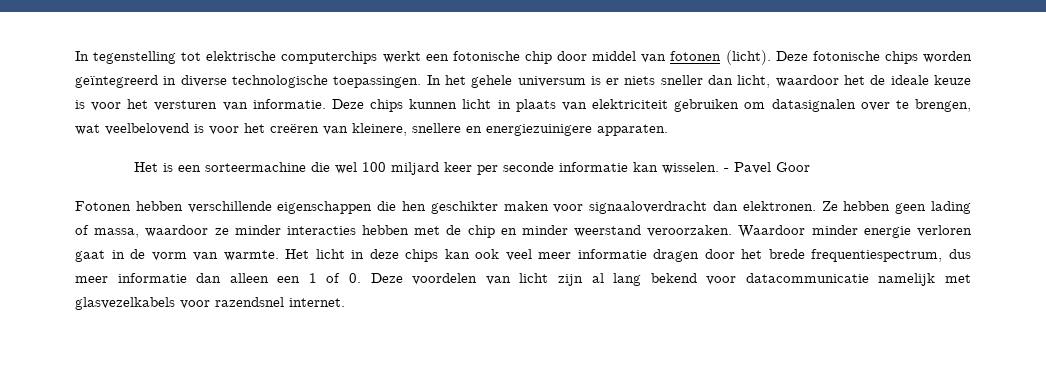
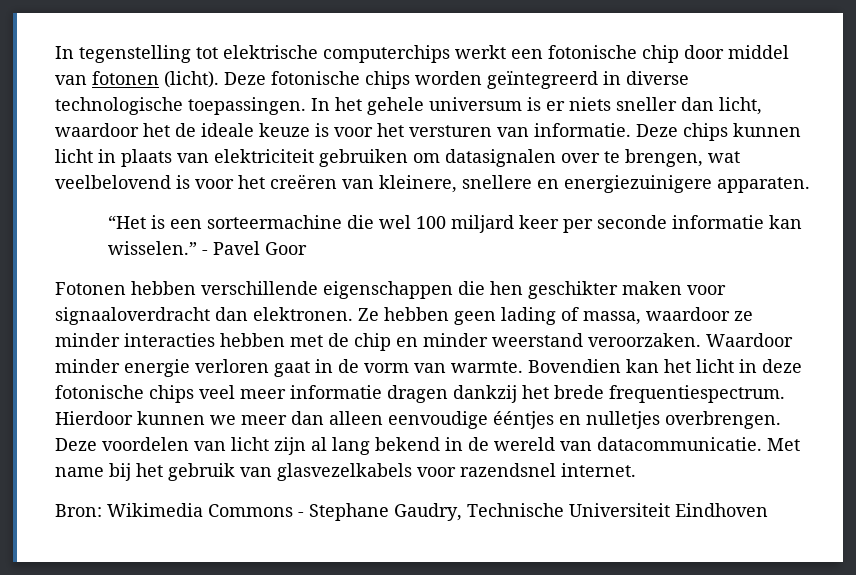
- Het is een sorteermachine die wel 100 miljard keer per seconde informatie kan wisselen.
+ “Het is een sorteermachine die wel 100 miljard keer per seconde informatie kan wisselen.”
- Het licht in deze chips kan ook veel meer informatie dragen door het brede frequentiespectrum, dus meer informatie dan alleen een 1 of 0. Deze voordelen van licht zijn al lang bekend voor datacommunicatie namelijk met glasvezelkabels voor razendsnel internet.
+ Bovendien kan het licht in deze fotonische chips veel meer informatie dragen dankzij het brede frequentiespectrum. Hierdoor kunnen we meer dan alleen eenvoudige ééntjes en nulletjes overbrengen. Deze voordelen van licht zijn al lang bekend in de wereld van datacommunicatie. Met name bij het gebruik van glasvezelkabels voor razendsnel internet.
+ Bron: Wikimedia Commons - Stephane Gaudry, Technische Universiteit Eindhoven

